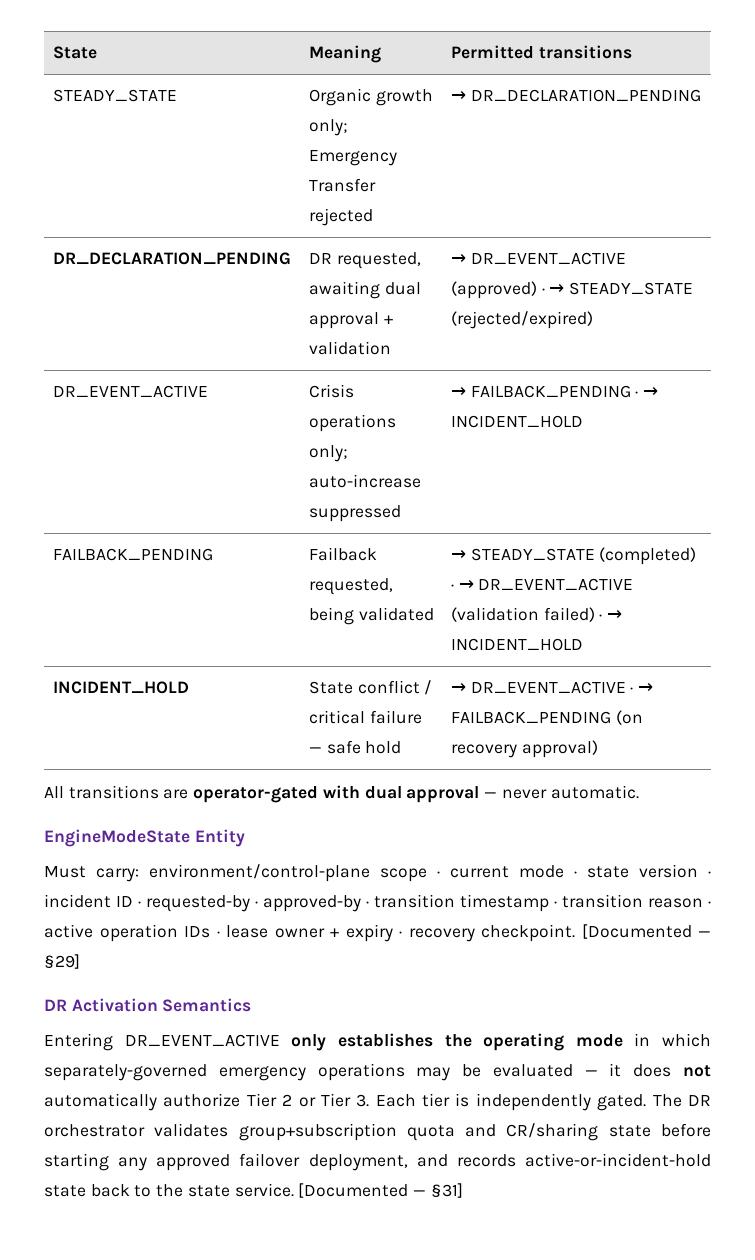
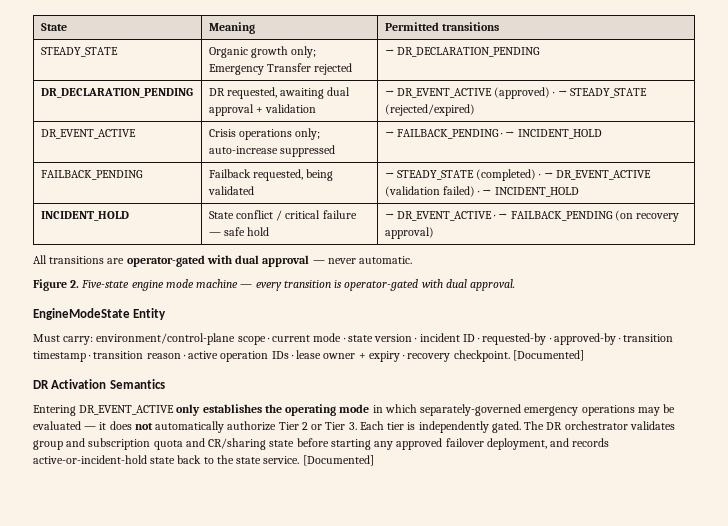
+ Figure 2. Five-state engine mode machine — every transition is operator-gated with dual approval.
- Must carry: environment/control-plane scope · current mode · state version · incident ID · requested-by · approved-by · transition timestamp · transition reason · active operation IDs · lease owner + expiry · recovery checkpoint. [Documented — §29]
+ Must carry: environment/control-plane scope · current mode · state version · incident ID · requested-by · approved-by · transition timestamp · transition reason · active operation IDs · lease owner + expiry · recovery checkpoint. [Documented]
- The DR orchestrator validates group+subscription quota and CR/sharing state before starting any approved failover deployment, and records active-or-incident-hold state back to the state service. [Documented — §31]
+ The DR orchestrator validates group and subscription quota and CR/sharing state before starting any approved failover deployment, and records active-or-incident-hold state back to the state service. [Documented]

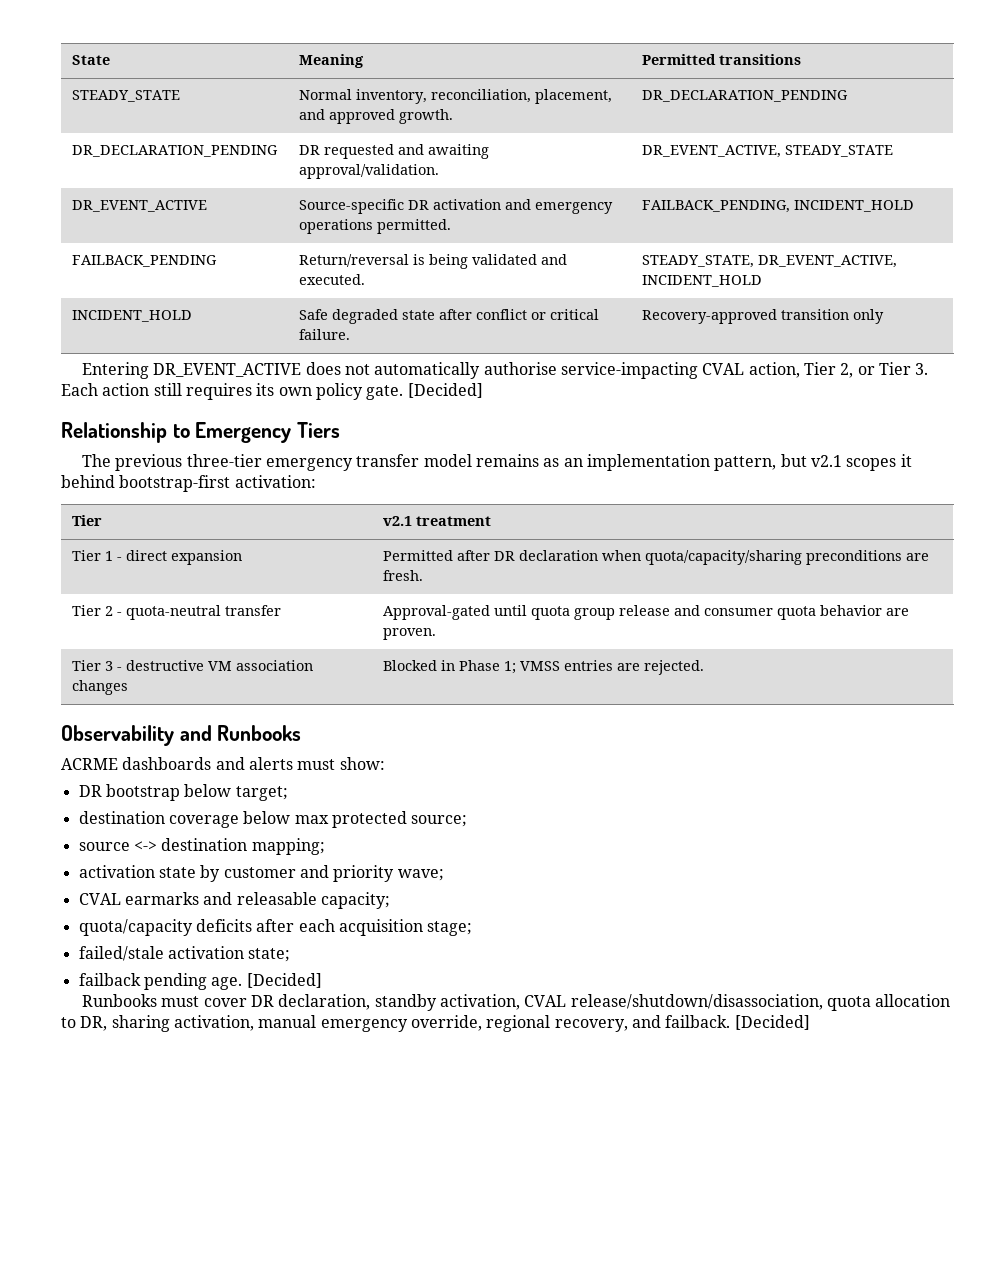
- STEADY_STATE | Organic growth only; Emergency Transfer rejected | → DR_DECLARATION_PENDING
- DR_DECLARATION_PENDING | DR requested, awaiting dual approval + validation | → DR_EVENT_ACTIVE (approved) · → STEADY_STATE (rejected/expired)
+ STEADY_STATE | Normal inventory, reconciliation, placement, and approved growth. | DR_DECLARATION_PENDING
+ DR_DECLARATION_PENDING | DR requested and awaiting approval/validation. | DR_EVENT_ACTIVE, STEADY_STATE
- DR_EVENT_ACTIVE | Crisis operations only; auto-increase suppressed | → FAILBACK_PENDING · → INCIDENT_HOLD
+ DR_EVENT_ACTIVE | Source-specific DR activation and emergency operations permitted. | FAILBACK_PENDING, INCIDENT_HOLD
- FAILBACK_PENDING | Failback requested, being validated | → STEADY_STATE (completed) · → DR_EVENT_ACTIVE (validation failed) · → INCIDENT_HOLD
- INCIDENT_HOLD | State conflict / critical failure — safe hold | → DR_EVENT_ACTIVE · → FAILBACK_PENDING (on recovery approval)
- All transitions are operator-gated with dual approval — never automatic.
- Figure 2. Five-state engine mode machine — every transition is operator-gated with dual approval.
- EngineModeState Entity
- Must carry: environment/control-plane scope · current mode · state version · incident ID · requested-by · approved-by · transition timestamp · transition reason · active operation IDs · lease owner + expiry · recovery checkpoint. [Documented]
- DR Activation Semantics
- Entering DR_EVENT_ACTIVE only establishes the operating mode in which separately-governed emergency operations may be evaluated — it does not automatically authorize Tier 2 or Tier 3. Each tier is independently gated. The DR orchestrator validates group and subscription quota and CR/sharing state before starting any approved failover deployment, and records active-or-incident-hold state back to the state service. [Documented]
+ FAILBACK_PENDING | Return/reversal is being validated and executed. | STEADY_STATE, DR_EVENT_ACTIVE, INCIDENT_HOLD
+ INCIDENT_HOLD | Safe degraded state after conflict or critical failure. | Recovery-approved transition only
+ Entering DR_EVENT_ACTIVE does not automatically authorise service-impacting CVAL action, Tier 2, or Tier 3. Each action still requires its own policy gate. [Decided]
+ Relationship to Emergency Tiers
+ The previous three-tier emergency transfer model remains as an implementation pattern, but v2.1 scopes it behind bootstrap-first activation:
+ Tier | v2.1 treatment
+ Tier 1 - direct expansion | Permitted after DR declaration when quota/capacity/sharing preconditions are fresh.
+ Tier 2 - quota-neutral transfer | Approval-gated until quota group release and consumer quota behavior are proven.
+ Tier 3 - destructive VM association changes | Blocked in Phase 1; VMSS entries are rejected.
+ Observability and Runbooks
+ ACRME dashboards and alerts must show:
+ DR bootstrap below target;
+ destination coverage below max protected source;
+ source <-> destination mapping;
+ activation state by customer and priority wave;
+ CVAL earmarks and releasable capacity;
+ quota/capacity deficits after each acquisition stage;
+ failed/stale activation state;
+ failback pending age. [Decided]
+ Runbooks must cover DR declaration, standby activation, CVAL release/shutdown/disassociation, quota allocation to DR, sharing activation, manual emergency override, regional recovery, and failback. [Decided]

